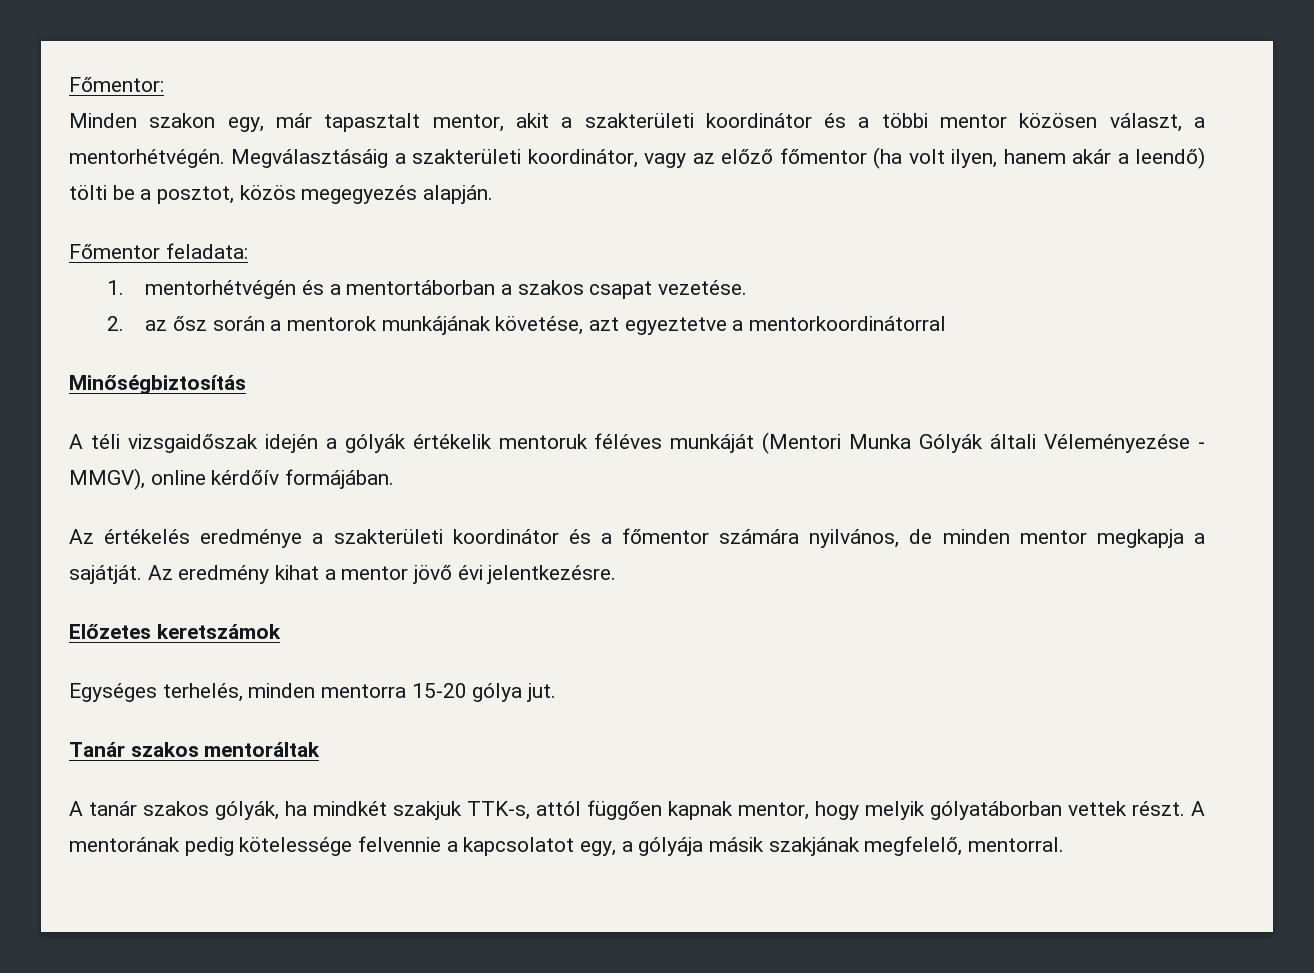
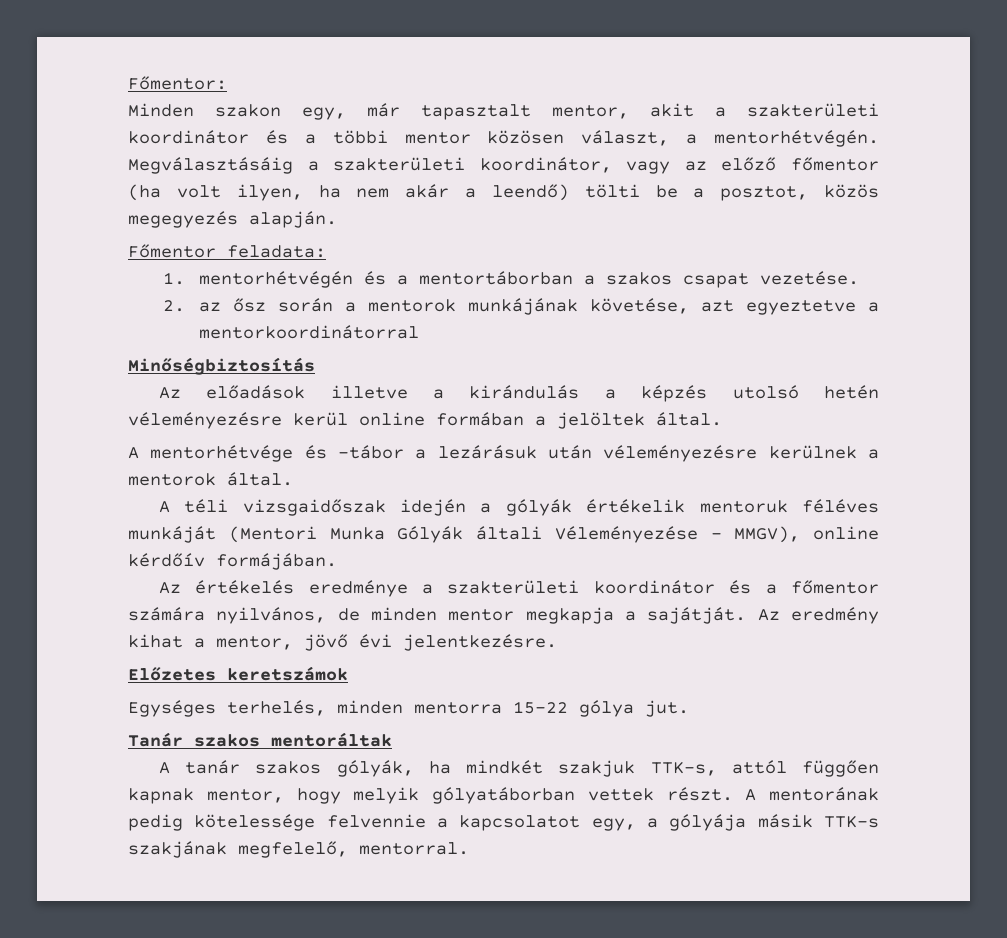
- Megválasztásáig a szakterületi koordinátor, vagy az előző főmentor (ha volt ilyen, hanem akár a leendő) tölti be a posztot, közös megegyezés alapján.
+ Megválasztásáig a szakterületi koordinátor, vagy az előző főmentor (ha volt ilyen, ha nem akár a leendő) tölti be a posztot, közös megegyezés alapján.
+ Az előadások illetve a kirándulás a képzés utolsó hetén véleményezésre kerül online formában a jelöltek által.
+ A mentorhétvége és –tábor a lezárásuk után véleményezésre kerülnek a mentorok által.
- Az eredmény kihat a mentor jövő évi jelentkezésre.
+ Az eredmény kihat a mentor, jövő évi jelentkezésre.
- Egységes terhelés, minden mentorra 15-20 gólya jut.
+ Egységes terhelés, minden mentorra 15-22 gólya jut.
- A mentorának pedig kötelessége felvennie a kapcsolatot egy, a gólyája másik szakjának megfelelő, mentorral.
+ A mentorának pedig kötelessége felvennie a kapcsolatot egy, a gólyája másik TTK-s szakjának megfelelő, mentorral.

